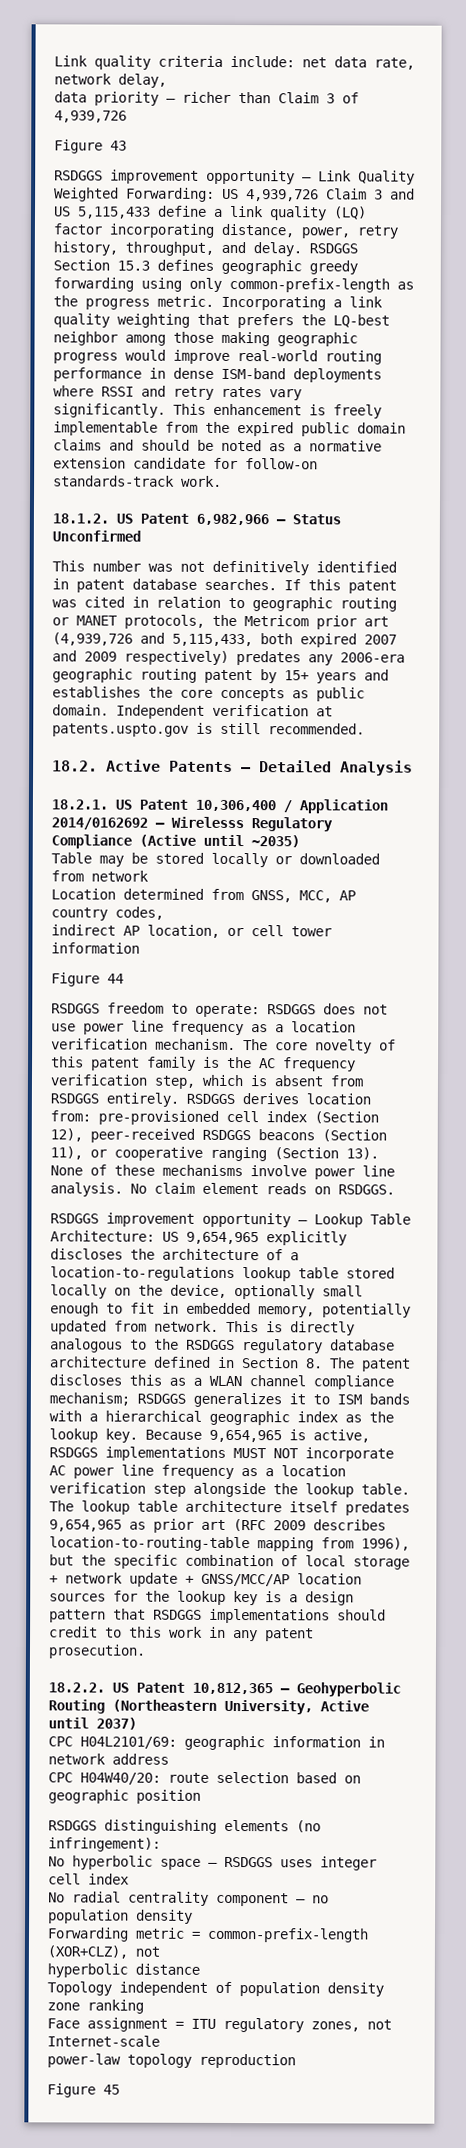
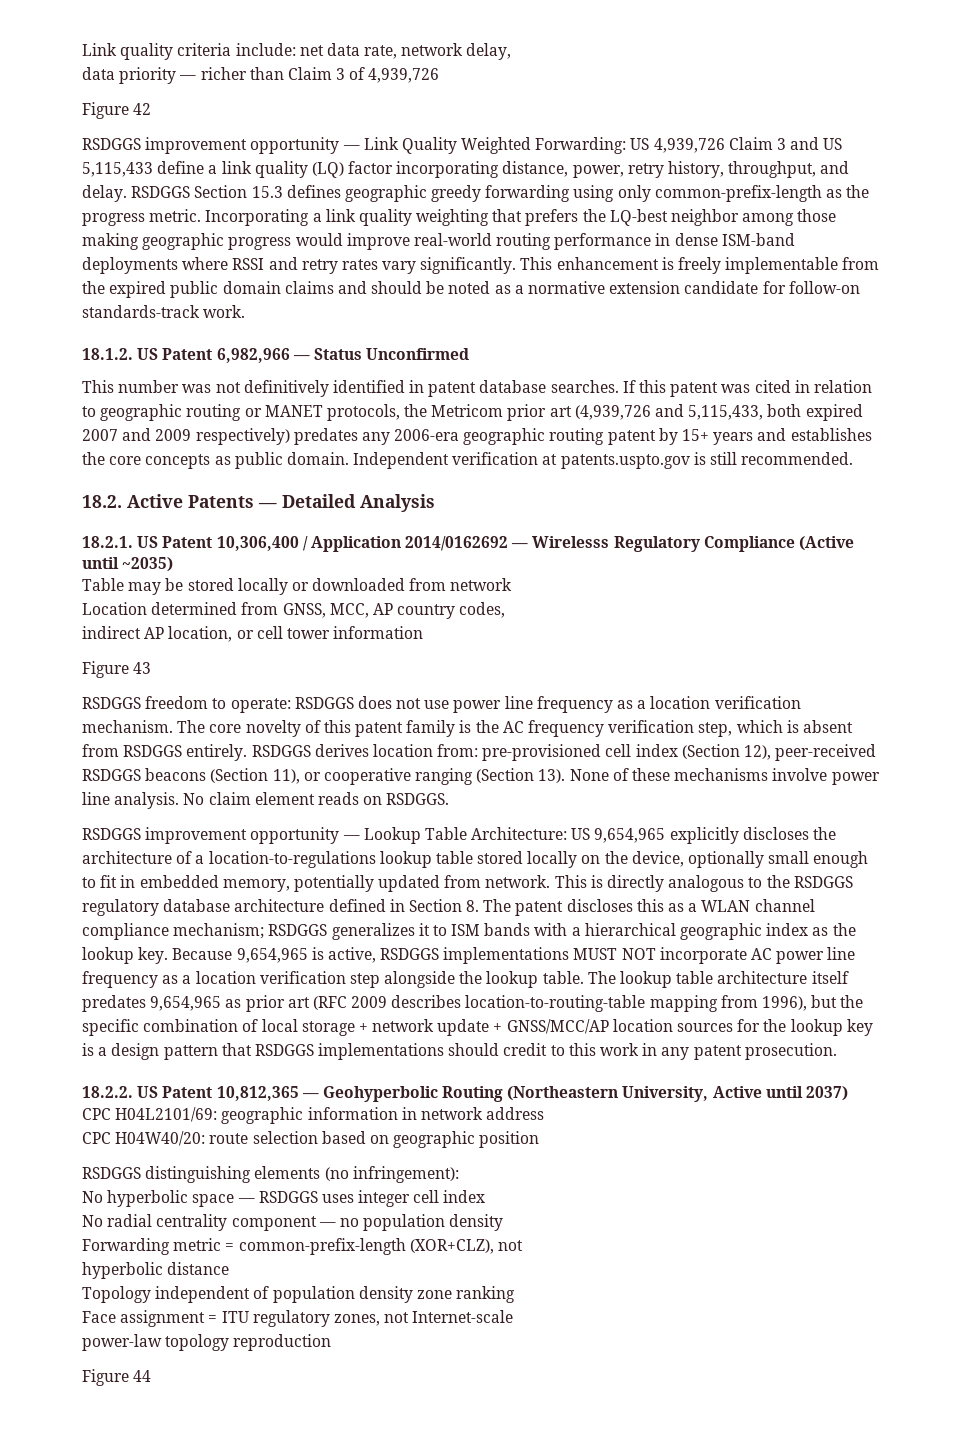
- Figure 43
+ Figure 42
- Figure 44
+ Figure 43
- Figure 45
+ Figure 44

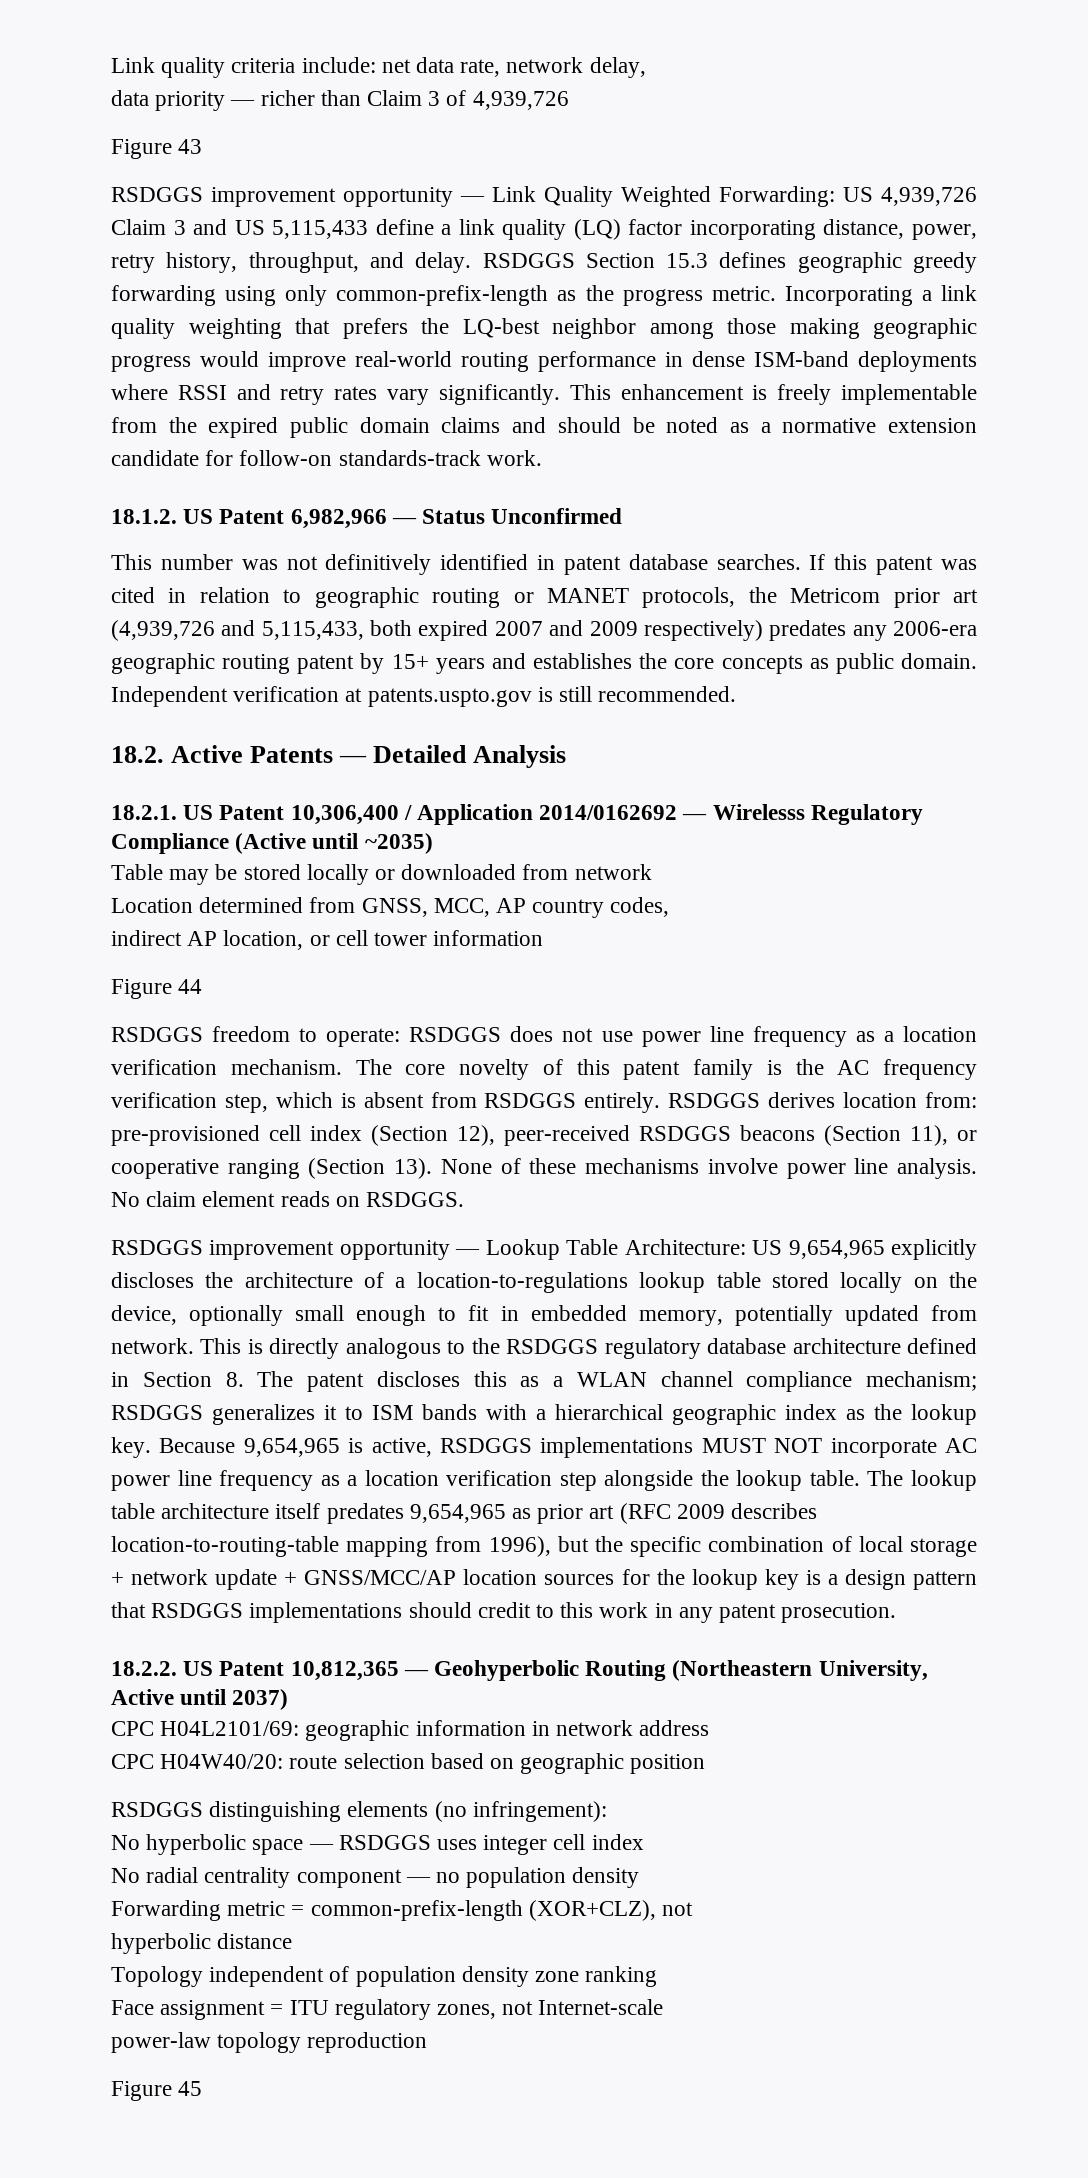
- Figure 42
+ Figure 43
- Figure 43
+ Figure 44
- Figure 44
+ Figure 45

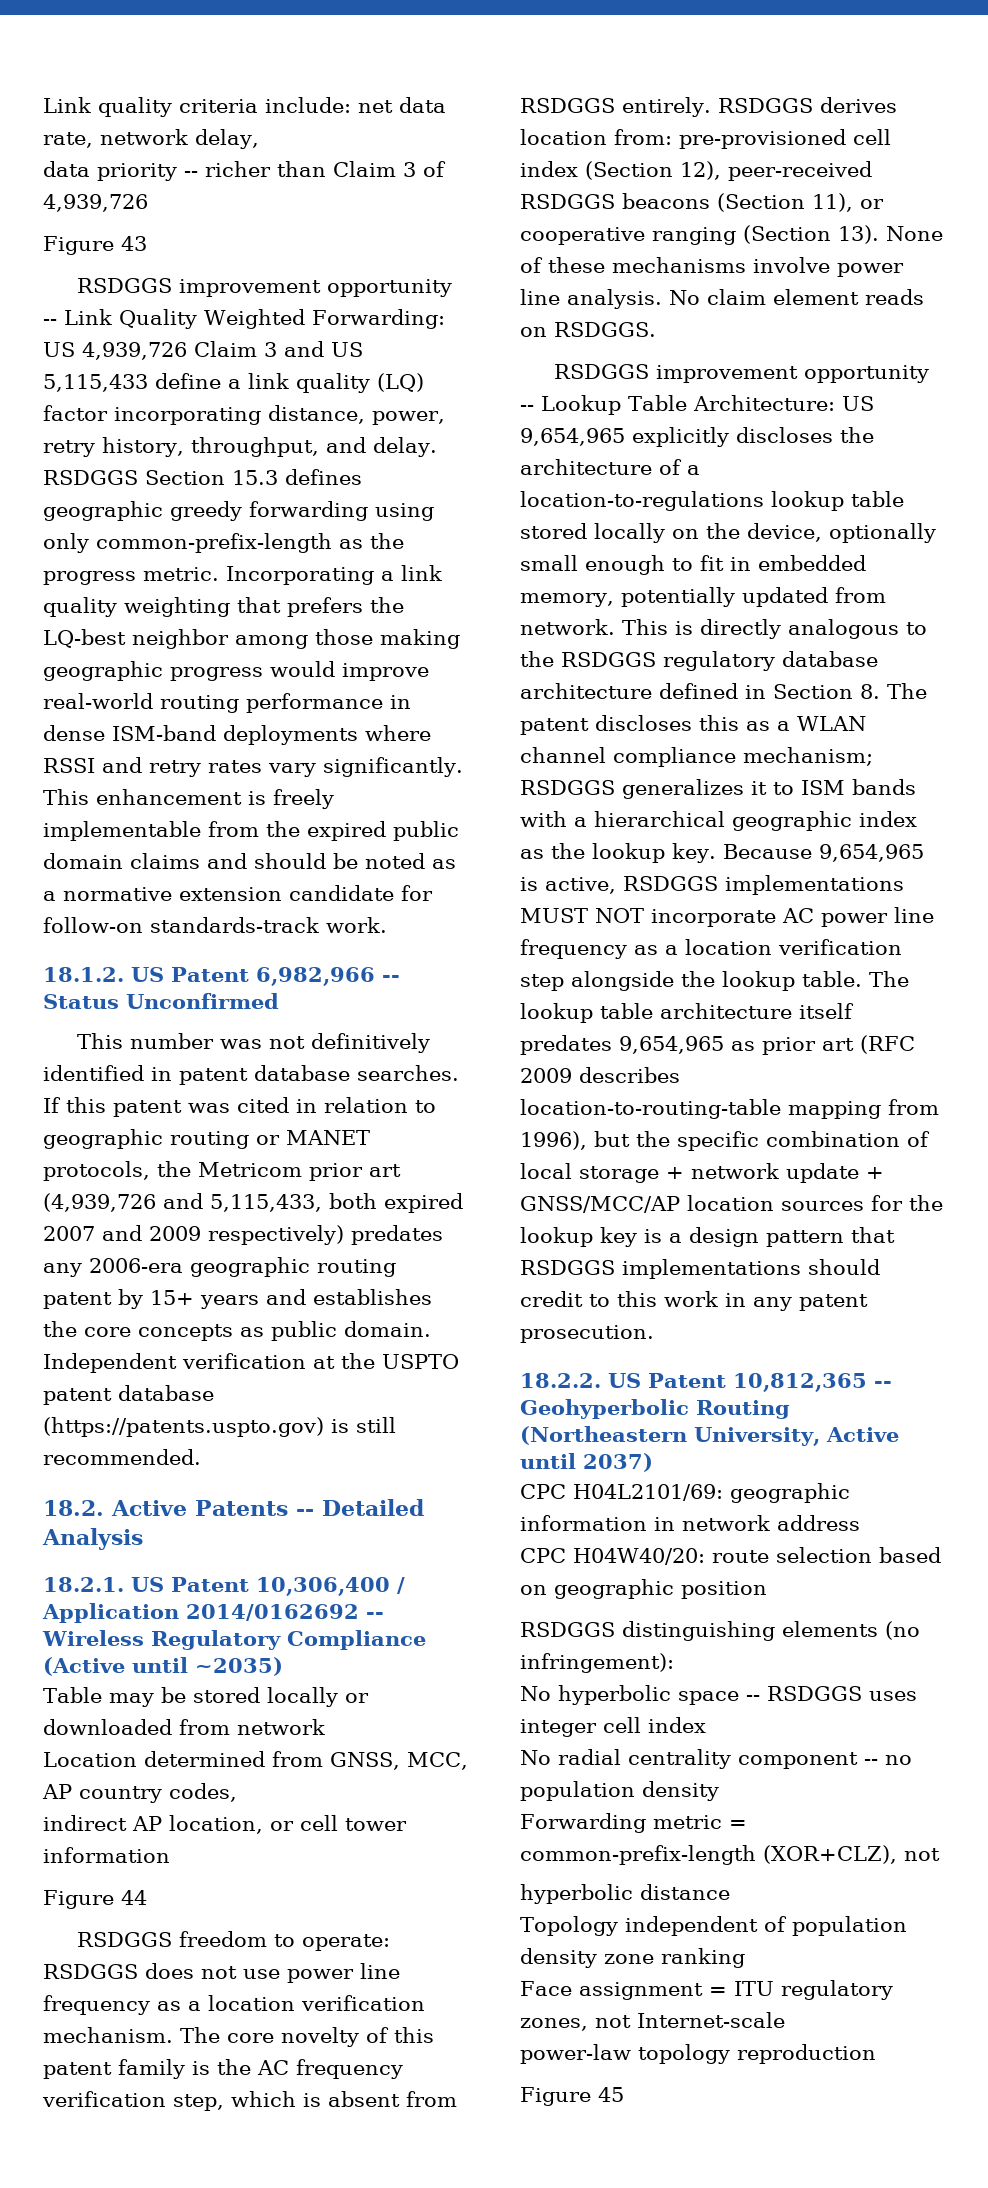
- data priority — richer than Claim 3 of 4,939,726
+ data priority -- richer than Claim 3 of 4,939,726
- RSDGGS improvement opportunity — Link Quality Weighted Forwarding: US 4,939,726 Claim 3 and US 5,115,433 define a link quality (LQ) factor incorporating distance, power, retry history, throughput, and delay.
+ RSDGGS improvement opportunity -- Link Quality Weighted Forwarding: US 4,939,726 Claim 3 and US 5,115,433 define a link quality (LQ) factor incorporating distance, power, retry history, throughput, and delay.
- 18.1.2. US Patent 6,982,966 — Status Unconfirmed
+ 18.1.2. US Patent 6,982,966 -- Status Unconfirmed
- Independent verification at patents.uspto.gov is still recommended.
+ Independent verification at the USPTO patent database (https://patents.uspto.gov) is still recommended.
- 18.2. Active Patents — Detailed Analysis
+ 18.2. Active Patents -- Detailed Analysis
- 18.2.1. US Patent 10,306,400 / Application 2014/0162692 — Wirelesss Regulatory Compliance (Active until ~2035)
+ 18.2.1. US Patent 10,306,400 / Application 2014/0162692 -- Wireless Regulatory Compliance (Active until ~2035)
- RSDGGS improvement opportunity — Lookup Table Architecture: US 9,654,965 explicitly discloses the architecture of a location-to-regulations lookup table stored locally on the device, optionally small enough to fit in embedded memory, potentially updated from network.
+ RSDGGS improvement opportunity -- Lookup Table Architecture: US 9,654,965 explicitly discloses the architecture of a location-to-regulations lookup table stored locally on the device, optionally small enough to fit in embedded memory, potentially updated from network.
- 18.2.2. US Patent 10,812,365 — Geohyperbolic Routing (Northeastern University, Active until 2037)
+ 18.2.2. US Patent 10,812,365 -- Geohyperbolic Routing (Northeastern University, Active until 2037)
- No hyperbolic space — RSDGGS uses integer cell index
+ No hyperbolic space -- RSDGGS uses integer cell index
- No radial centrality component — no population density
+ No radial centrality component -- no population density

